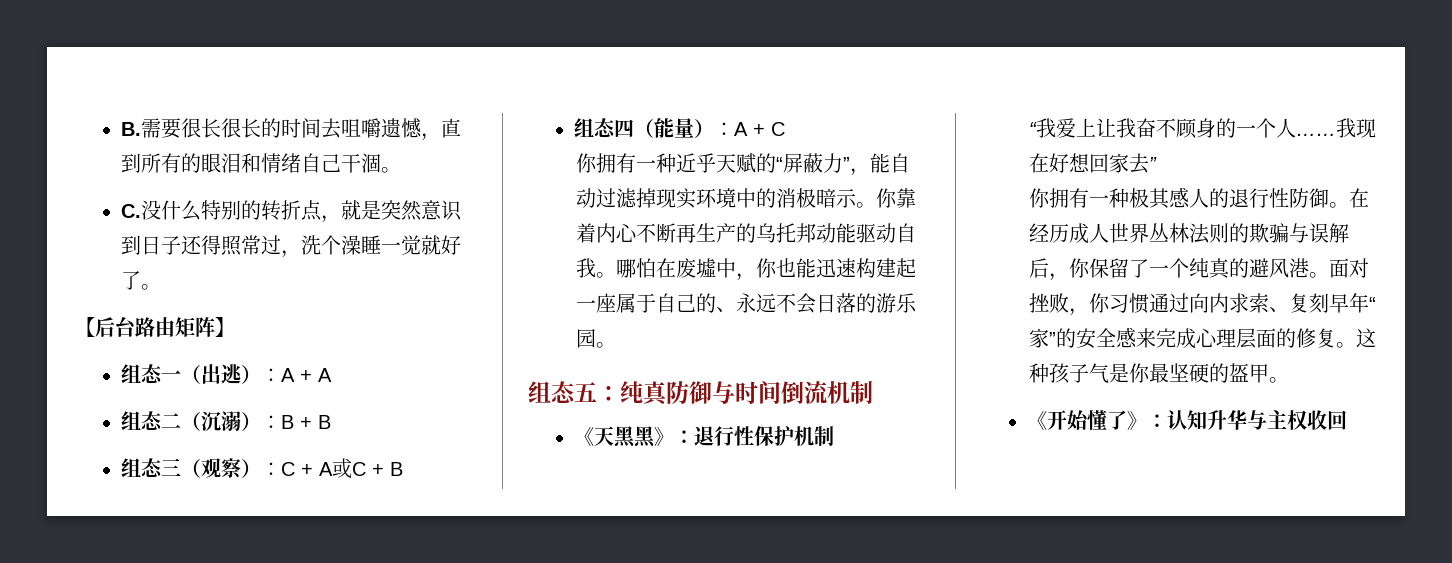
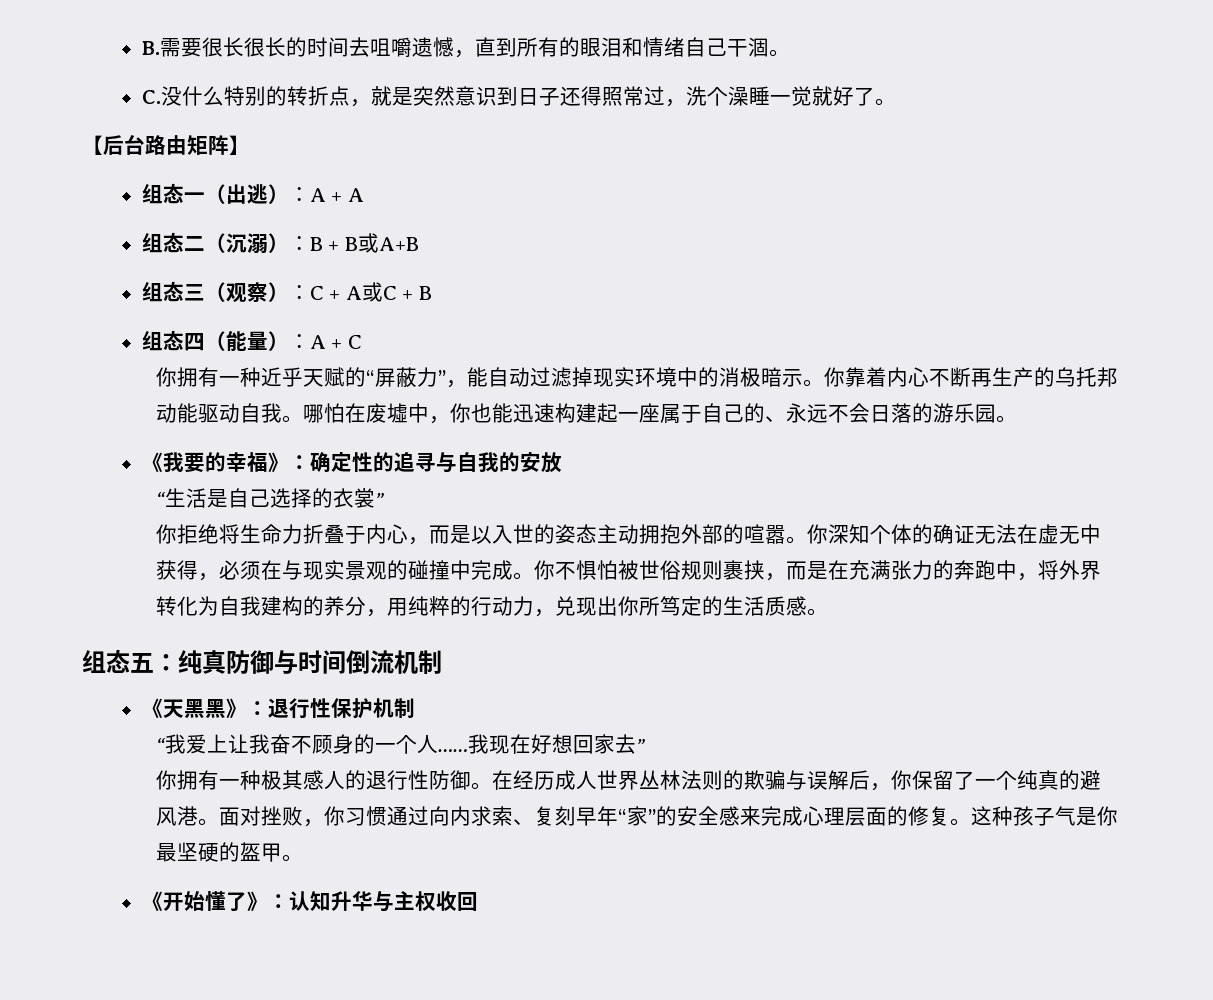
- 组态二（沉溺）：B + B
+ 组态二（沉溺）：B + B或A+B
+ 《我要的幸福》：确定性的追寻与自我的安放
+ “生活是自己选择的衣裳”
+ 你拒绝将生命力折叠于内心，而是以入世的姿态主动拥抱外部的喧嚣。你深知个体的确证无法在虚无中获得，必须在与现实景观的碰撞中完成。你不惧怕被世俗规则裹挟，而是在充满张力的奔跑中，将外界转化为自我建构的养分，用纯粹的行动力，兑现出你所笃定的生活质感。

